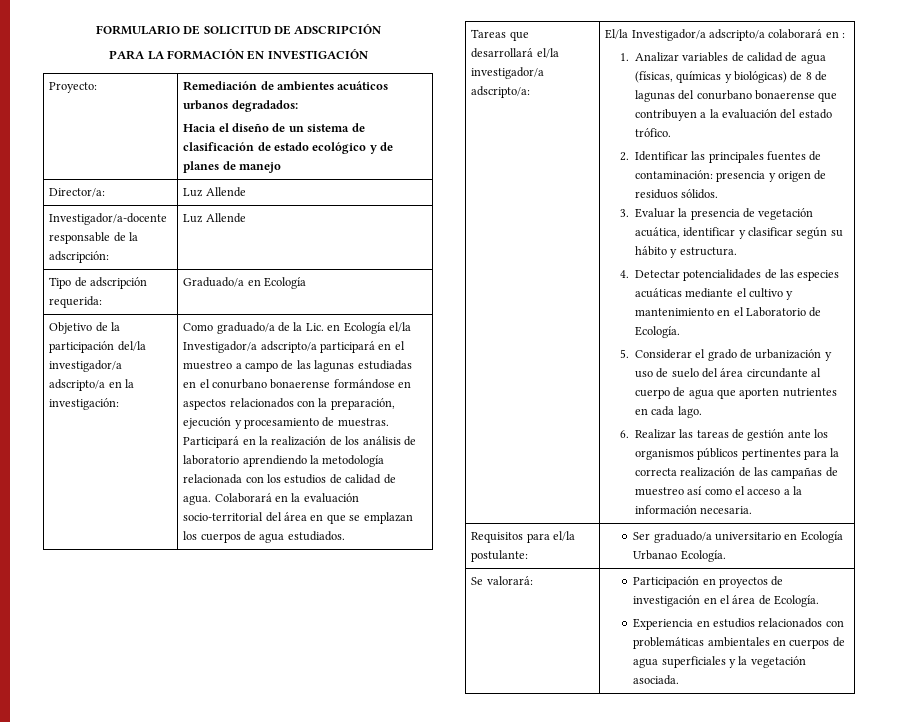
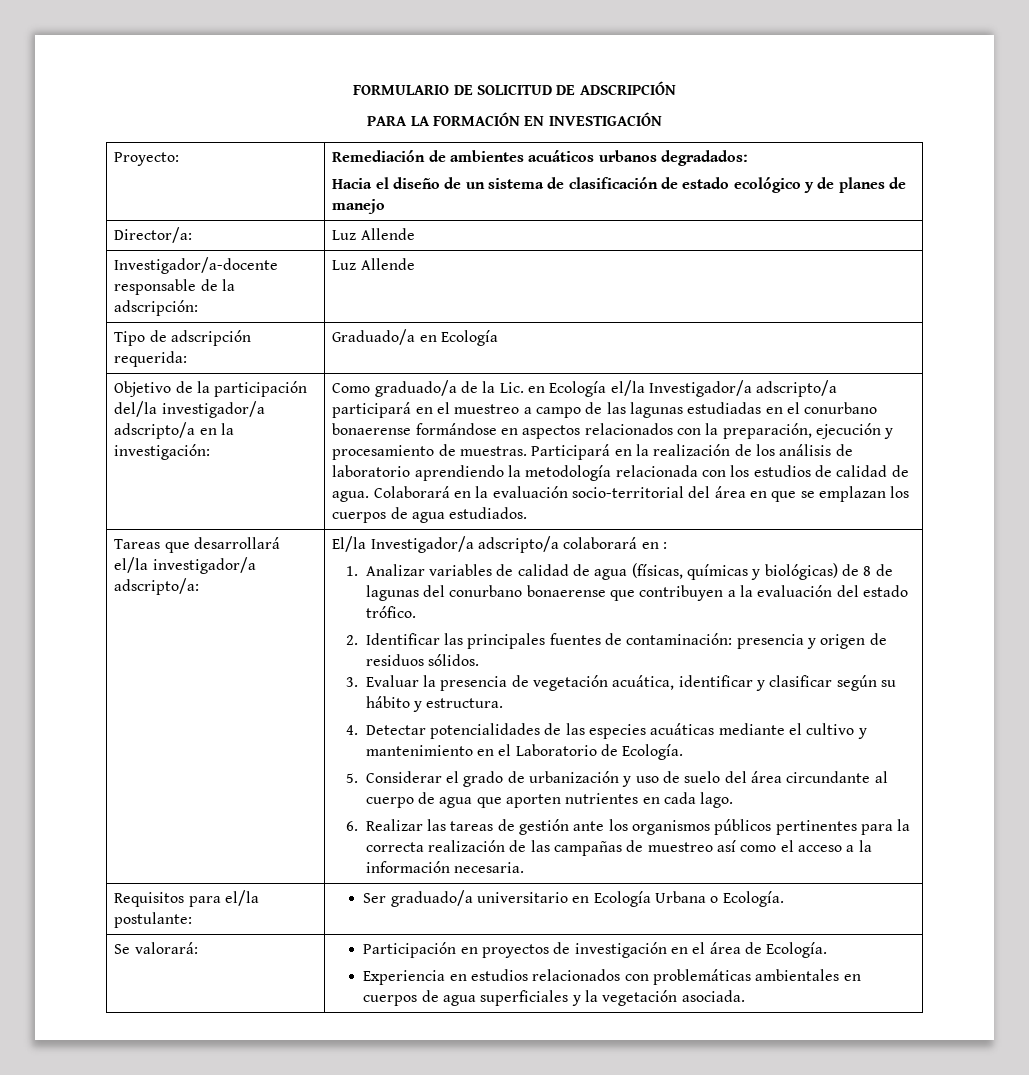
- Requisitos para el/la postulante: | Ser graduado/a universitario en Ecología Urbanao Ecología.
+ Requisitos para el/la postulante: | Ser graduado/a universitario en Ecología Urbana o Ecología.

